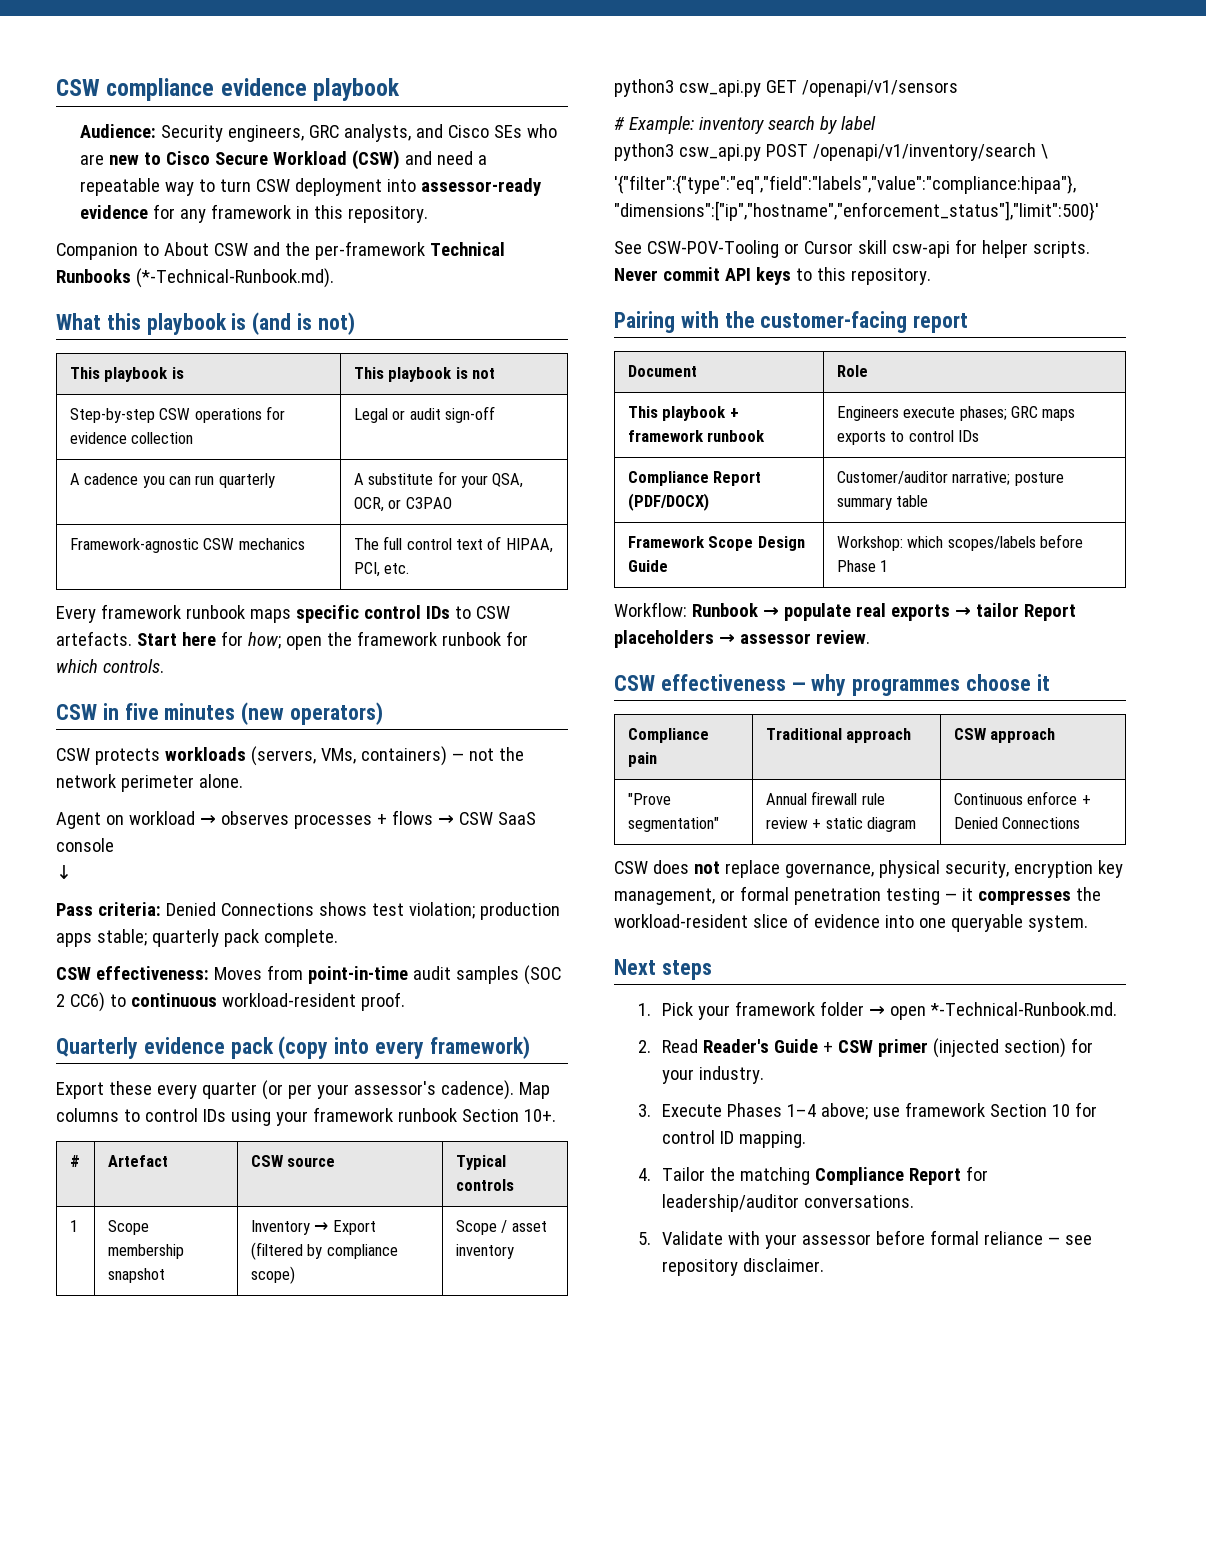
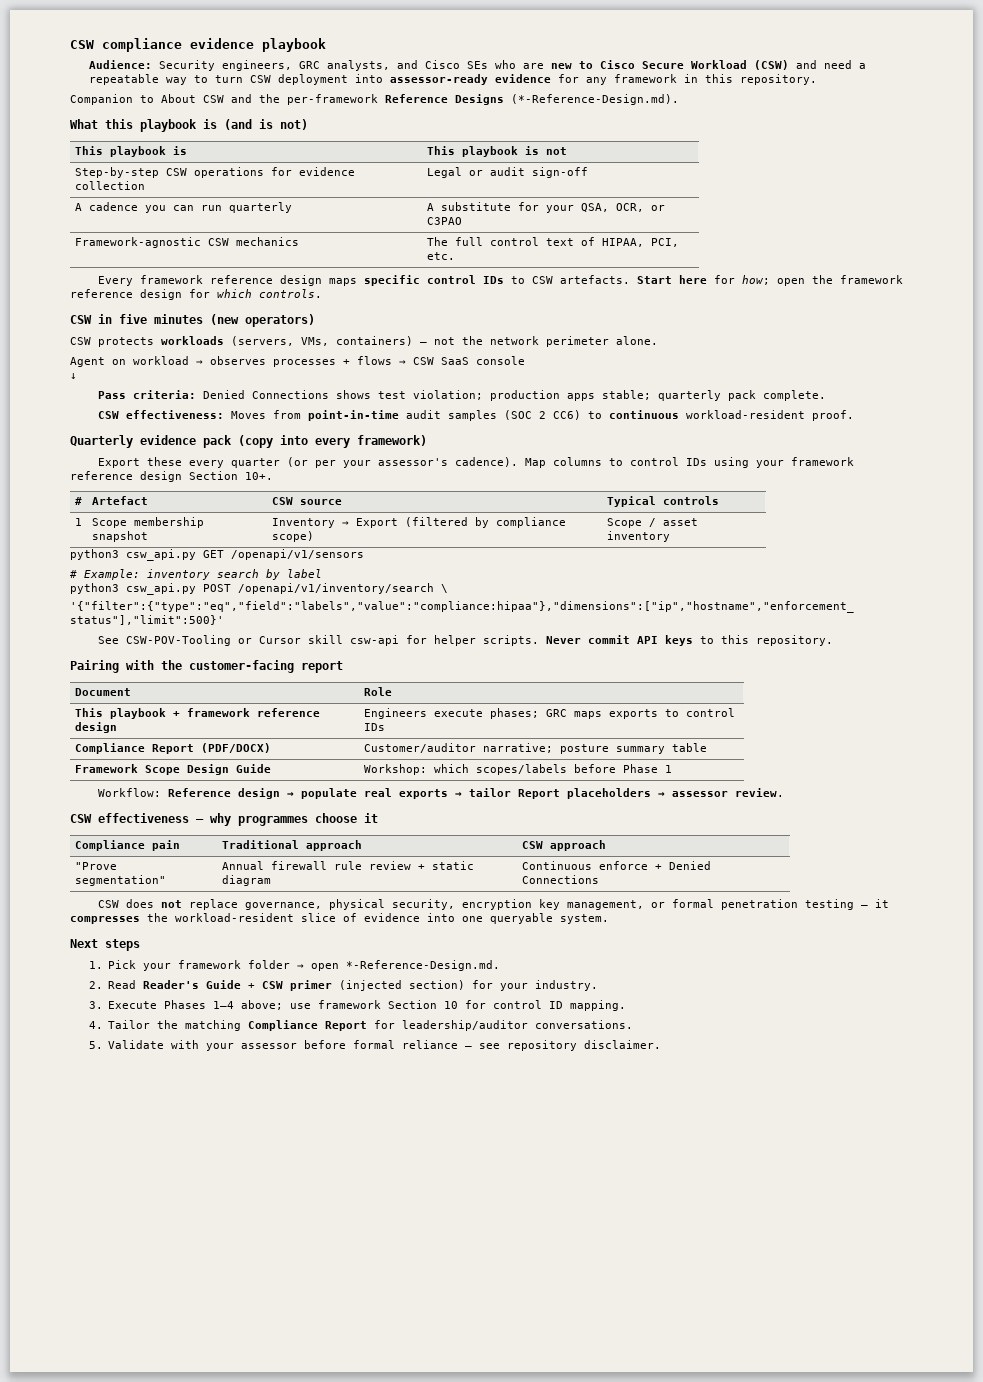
- Companion to About CSW and the per-framework Technical Runbooks (*-Technical-Runbook.md).
+ Companion to About CSW and the per-framework Reference Designs (*-Reference-Design.md).
- Every framework runbook maps specific control IDs to CSW artefacts.
+ Every framework reference design maps specific control IDs to CSW artefacts.
- Start here for how; open the framework runbook for which controls.
+ Start here for how; open the framework reference design for which controls.
- Map columns to control IDs using your framework runbook Section 10+.
+ Map columns to control IDs using your framework reference design Section 10+.
- This playbook + framework runbook | Engineers execute phases; GRC maps exports to control IDs
+ This playbook + framework reference design | Engineers execute phases; GRC maps exports to control IDs
- Workflow: Runbook → populate real exports → tailor Report placeholders → assessor review.
+ Workflow: Reference design → populate real exports → tailor Report placeholders → assessor review.
- 1. Pick your framework folder → open *-Technical-Runbook.md.
+ 1. Pick your framework folder → open *-Reference-Design.md.

